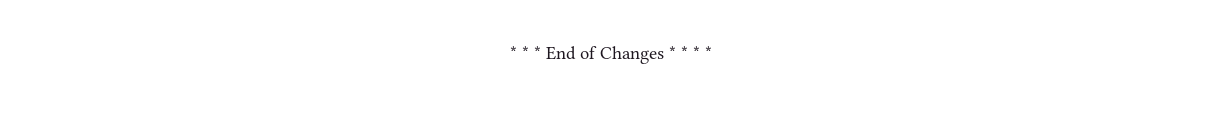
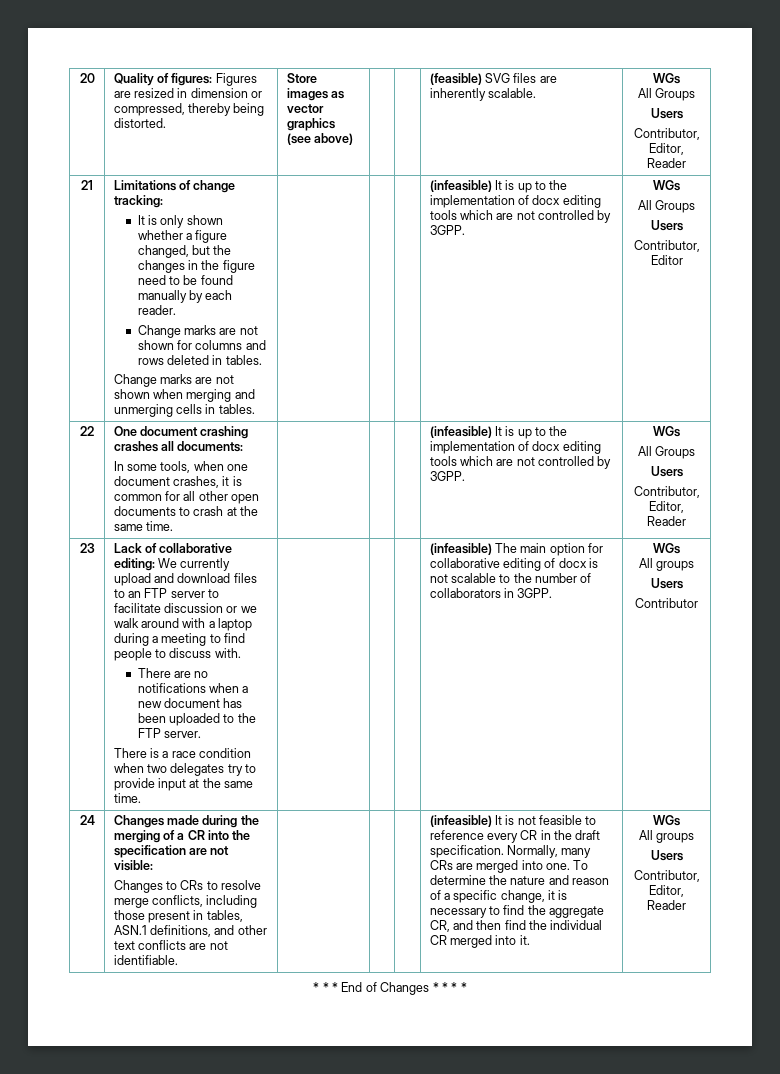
+ 20 | Quality of figures: Figures are resized in dimension or compressed, thereby being distorted. | Store images as vector graphics (see above) | | | (feasible) SVG files are inherently scalable. | WGs
+ All Groups
+ Users
+ Contributor, Editor, Reader
+ 21 | Limitations of change tracking:
+ It is only shown whether a figure changed, but the changes in the figure need to be found manually by each reader.
+ Change marks are not shown for columns and rows deleted in tables.
+ Change marks are not shown when merging and unmerging cells in tables. | | | | (infeasible) It is up to the implementation of docx editing tools which are not controlled by 3GPP. | WGs
+ All Groups
+ Users
+ Contributor, Editor
+ 22 | One document crashing crashes all documents:
+ In some tools, when one document crashes, it is common for all other open documents to crash at the same time. | | | | (infeasible) It is up to the implementation of docx editing tools which are not controlled by 3GPP. | WGs
+ All Groups
+ Users
+ Contributor, Editor, Reader
+ 23 | Lack of collaborative editing: We currently upload and download files to an FTP server to facilitate discussion or we walk around with a laptop during a meeting to find people to discuss with.
+ There are no notifications when a new document has been uploaded to the FTP server.
+ There is a race condition when two delegates try to provide input at the same time. | | | | (infeasible) The main option for collaborative editing of docx is not scalable to the number of collaborators in 3GPP. | WGs
+ All groups
+ Users
+ Contributor
+ 24 | Changes made during the merging of a CR into the specification are not visible:
+ Changes to CRs to resolve merge conflicts, including those present in tables, ASN.1 definitions, and other text conflicts are not identifiable. | | | | (infeasible) It is not feasible to reference every CR in the draft specification. Normally, many CRs are merged into one. To determine the nature and reason of a specific change, it is necessary to find the aggregate CR, and then find the individual CR merged into it. | WGs
+ All groups
+ Users
+ Contributor, Editor, Reader

